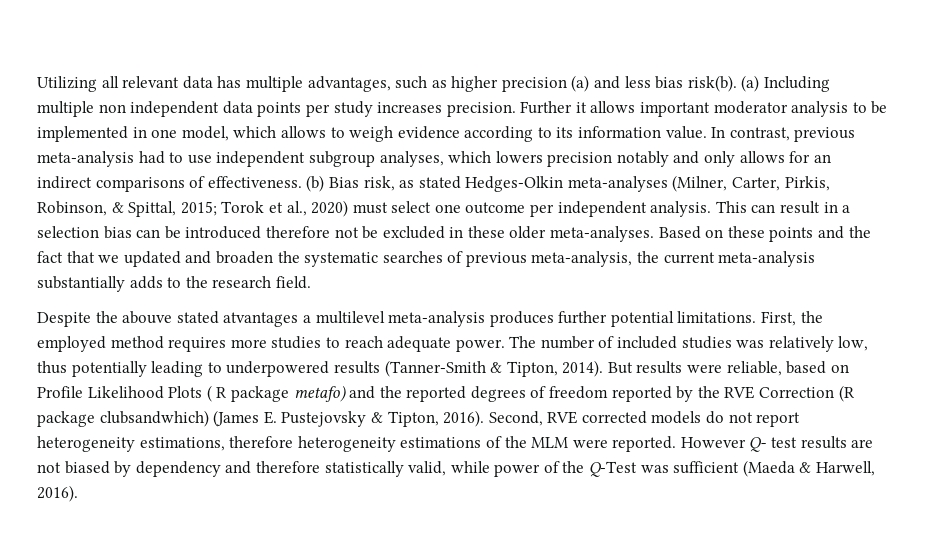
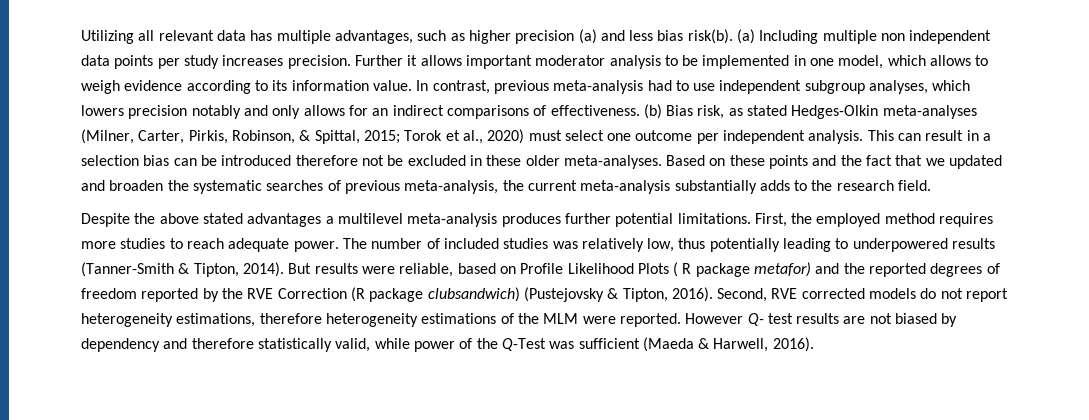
- Despite the abouve stated atvantages a multilevel meta-analysis produces further potential limitations.
+ Despite the above stated advantages a multilevel meta-analysis produces further potential limitations.
- But results were reliable, based on Profile Likelihood Plots ( R package metafo) and the reported degrees of freedom reported by the RVE Correction (R package clubsandwhich) (James E. Pustejovsky & Tipton, 2016).
+ But results were reliable, based on Profile Likelihood Plots ( R package metafor) and the reported degrees of freedom reported by the RVE Correction (R package clubsandwich) (Pustejovsky & Tipton, 2016).

